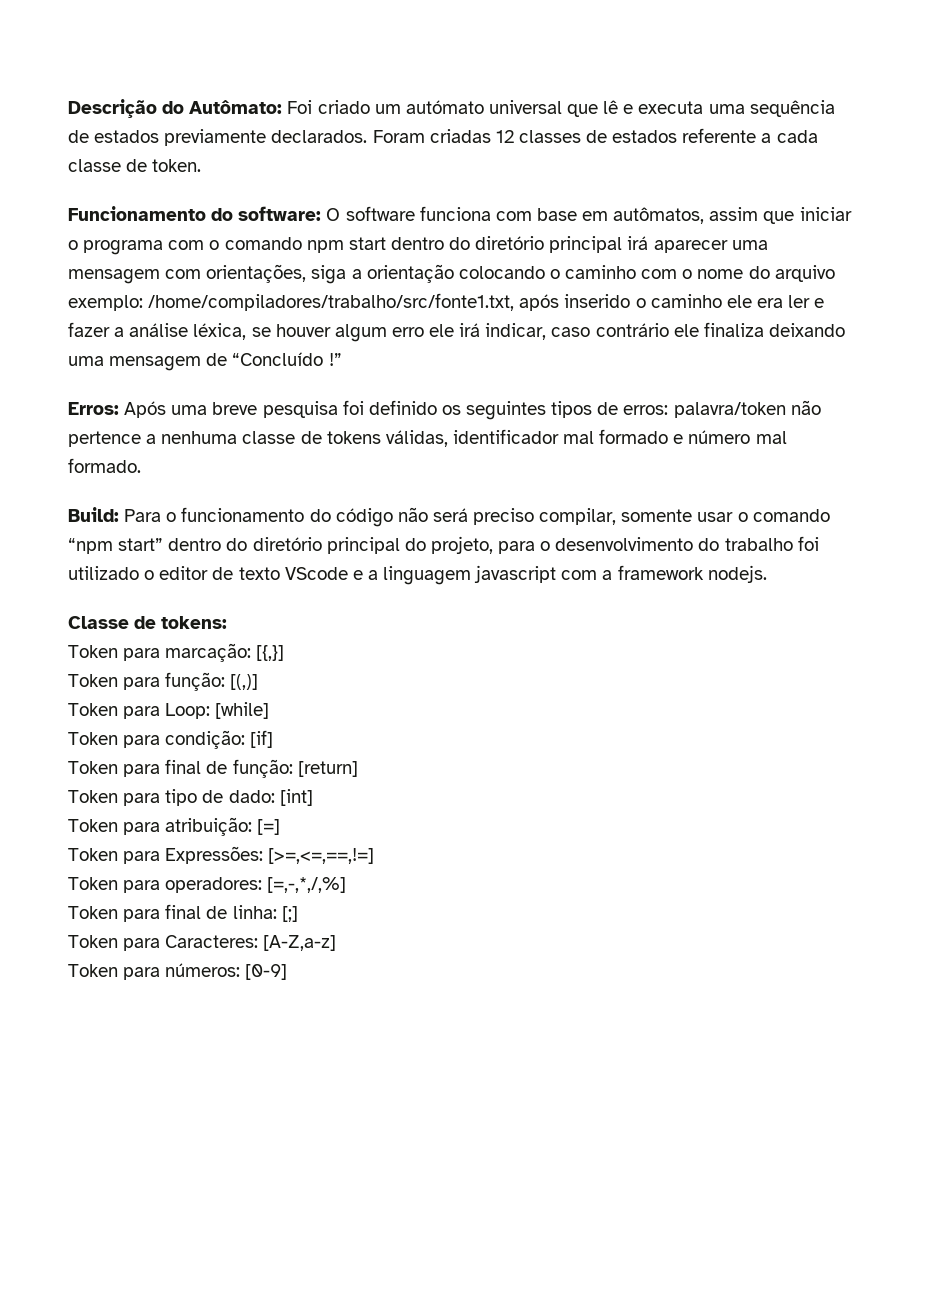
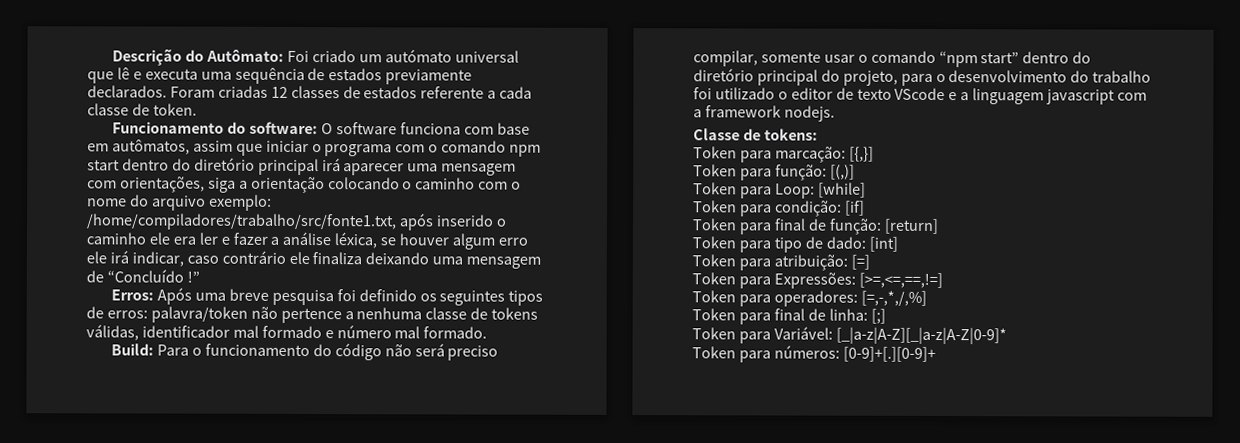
- Token para Caracteres: [A-Z,a-z]
+ Token para Variável: [_|a-z|A-Z][_|a-z|A-Z|0-9]*
- Token para números: [0-9]
+ Token para números: [0-9]+[.][0-9]+

